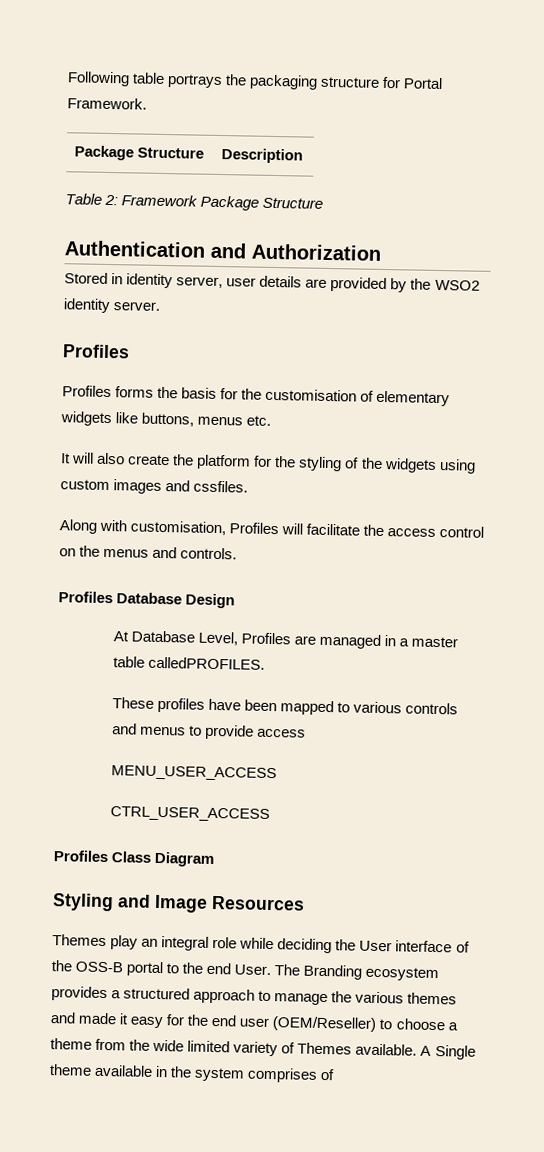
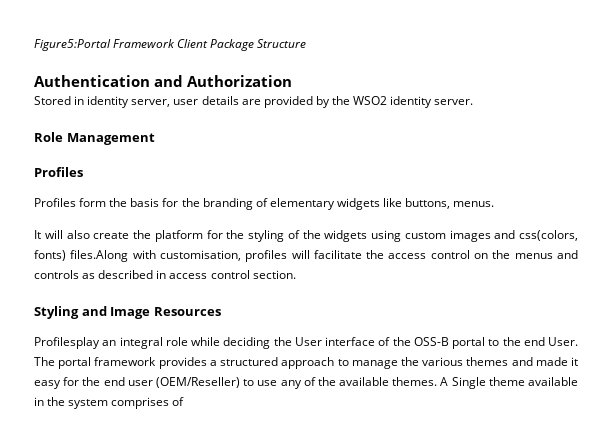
- Following table portrays the packaging structure for Portal Framework.
- Package Structure | Description
- Table 2: Framework Package Structure
+ Figure5:Portal Framework Client Package Structure
+ Role Management
- Profiles forms the basis for the customisation of elementary widgets like buttons, menus etc.
+ Profiles form the basis for the branding of elementary widgets like buttons, menus.
- It will also create the platform for the styling of the widgets using custom images and cssfiles.
- Along with customisation, Profiles will facilitate the access control on the menus and controls.
- Profiles Database Design
- At Database Level, Profiles are managed in a master table calledPROFILES.
- These profiles have been mapped to various controls and menus to provide access
- MENU_USER_ACCESS
- CTRL_USER_ACCESS
- Profiles Class Diagram
+ It will also create the platform for the styling of the widgets using custom images and css(colors, fonts) files.Along with customisation, profiles will facilitate the access control on the menus and controls as described in access control section.
- Themes play an integral role while deciding the User interface of the OSS-B portal to the end User.
+ Profilesplay an integral role while deciding the User interface of the OSS-B portal to the end User.
- The Branding ecosystem provides a structured approach to manage the various themes and made it easy for the end user (OEM/Reseller) to choose a theme from the wide limited variety of Themes available.
+ The portal framework provides a structured approach to manage the various themes and made it easy for the end user (OEM/Reseller) to use any of the available themes.

